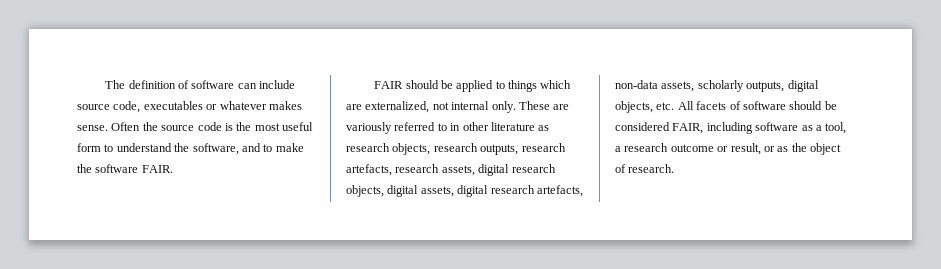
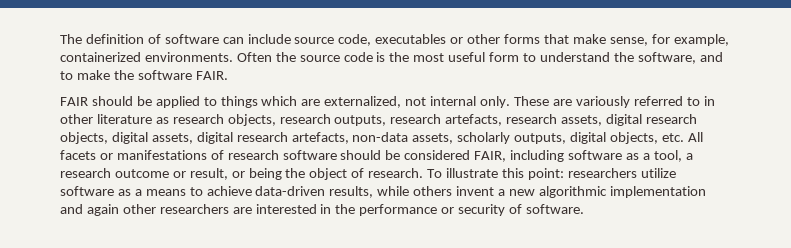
- The definition of software can include source code, executables or whatever makes sense.
+ The definition of software can include source code, executables or other forms that make sense, for example, containerized environments.
- These are variously referred to in other literature as research objects, research outputs, research artefacts, research assets, digital research objects, digital assets, digital research artefacts, non-data assets, scholarly outputs, digital objects, etc. All facets of software should be considered FAIR, including software as a tool, a research outcome or result, or as the object of research.
+ These are variously referred to in other literature as research objects, research outputs, research artefacts, research assets, digital research objects, digital assets, digital research artefacts, non-data assets, scholarly outputs, digital objects, etc. All facets or manifestations of research software should be considered FAIR, including software as a tool, a research outcome or result, or being the object of research.
+ To illustrate this point: researchers utilize software as a means to achieve data-driven results, while others invent a new algorithmic implementation and again other researchers are interested in the performance or security of software.

